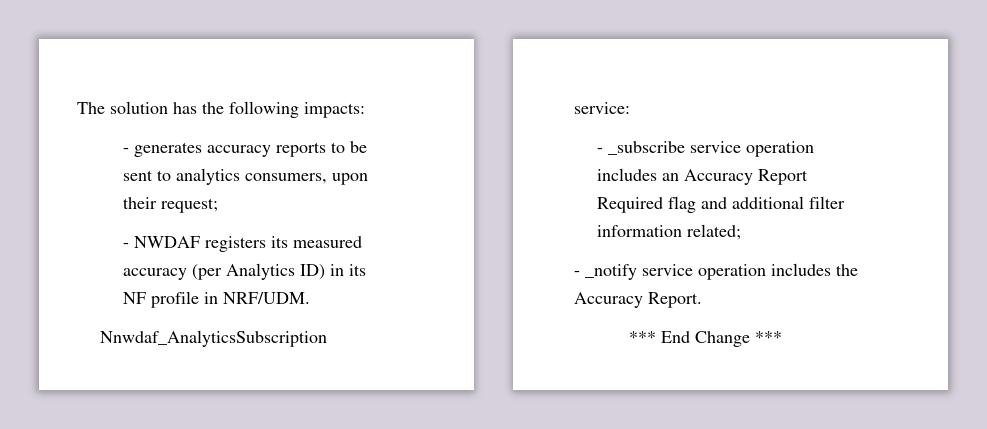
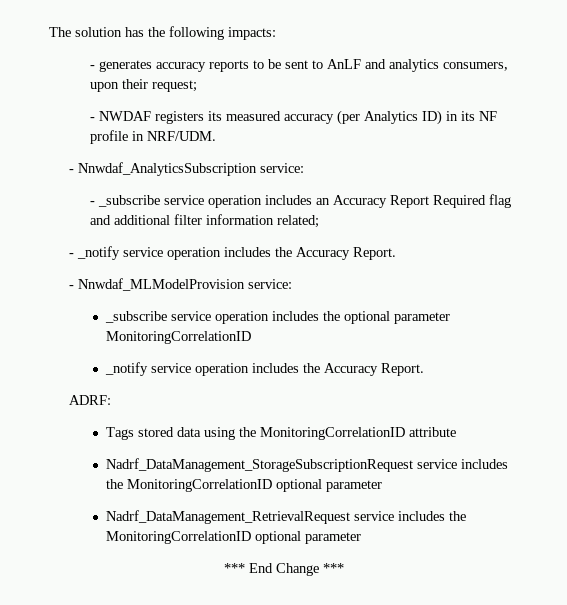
- - generates accuracy reports to be sent to analytics consumers, upon their request;
+ - generates accuracy reports to be sent to AnLF and analytics consumers, upon their request;
- Nnwdaf_AnalyticsSubscription service:
+ - Nnwdaf_AnalyticsSubscription service:
+ - Nnwdaf_MLModelProvision service:
+ _subscribe service operation includes the optional parameter MonitoringCorrelationID
+ _notify service operation includes the Accuracy Report.
+ ADRF:
+ Tags stored data using the MonitoringCorrelationID attribute
+ Nadrf_DataManagement_StorageSubscriptionRequest service includes the MonitoringCorrelationID optional parameter
+ Nadrf_DataManagement_RetrievalRequest service includes the MonitoringCorrelationID optional parameter

